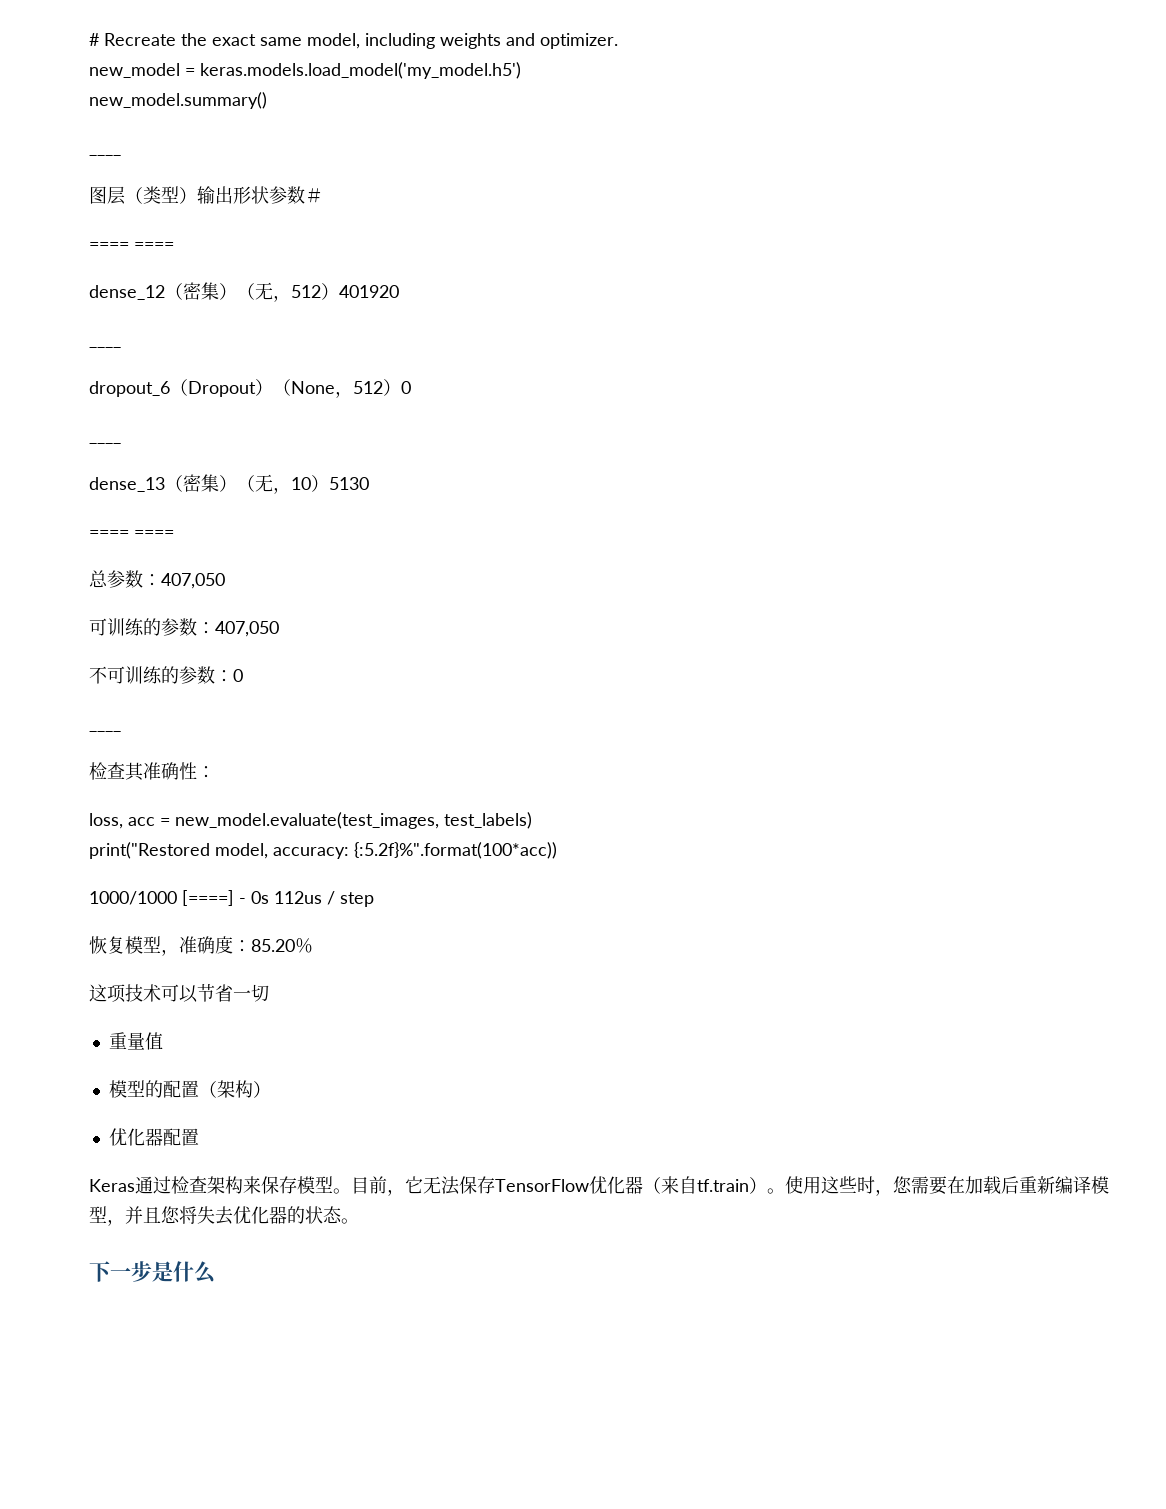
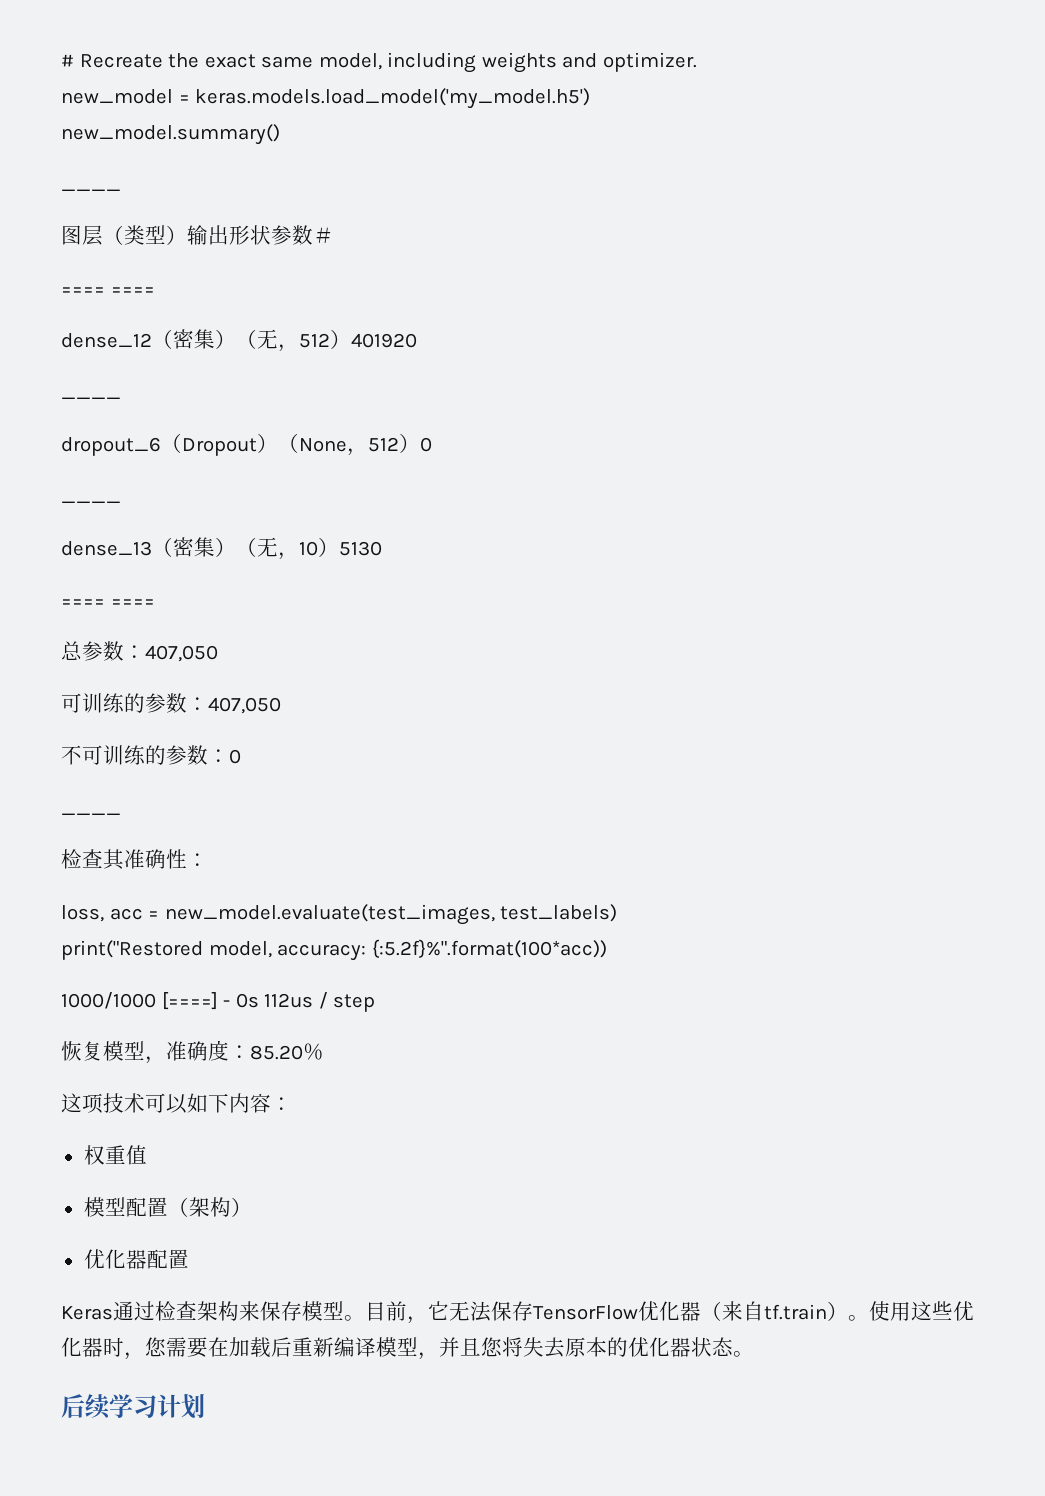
- 这项技术可以节省一切
- 重量值
+ 这项技术可以如下内容：
+ 权重值
- 模型的配置（架构）
+ 模型配置（架构）
- 使用这些时，您需要在加载后重新编译模型，并且您将失去优化器的状态。
+ 使用这些优化器时，您需要在加载后重新编译模型，并且您将失去原本的优化器状态。
- 下一步是什么
+ 后续学习计划

